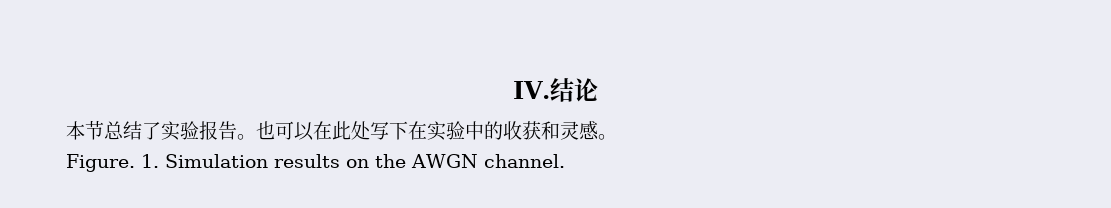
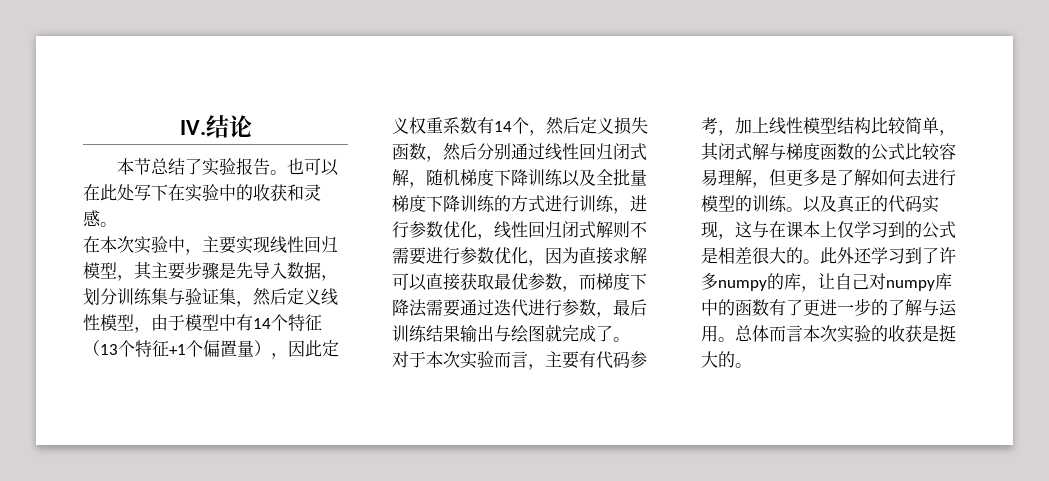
- Figure. 1. Simulation results on the AWGN channel.
+ 在本次实验中，主要实现线性回归模型，其主要步骤是先导入数据，划分训练集与验证集，然后定义线性模型，由于模型中有14个特征（13个特征+1个偏置量），因此定义权重系数有14个，然后定义损失函数，然后分别通过线性回归闭式解，随机梯度下降训练以及全批量梯度下降训练的方式进行训练，进行参数优化，线性回归闭式解则不需要进行参数优化，因为直接求解可以直接获取最优参数，而梯度下降法需要通过迭代进行参数，最后训练结果输出与绘图就完成了。
+ 对于本次实验而言，主要有代码参考，加上线性模型结构比较简单，其闭式解与梯度函数的公式比较容易理解，但更多是了解如何去进行模型的训练。以及真正的代码实现，这与在课本上仅学习到的公式是相差很大的。此外还学习到了许多numpy的库，让自己对numpy库中的函数有了更进一步的了解与运用。总体而言本次实验的收获是挺大的。

